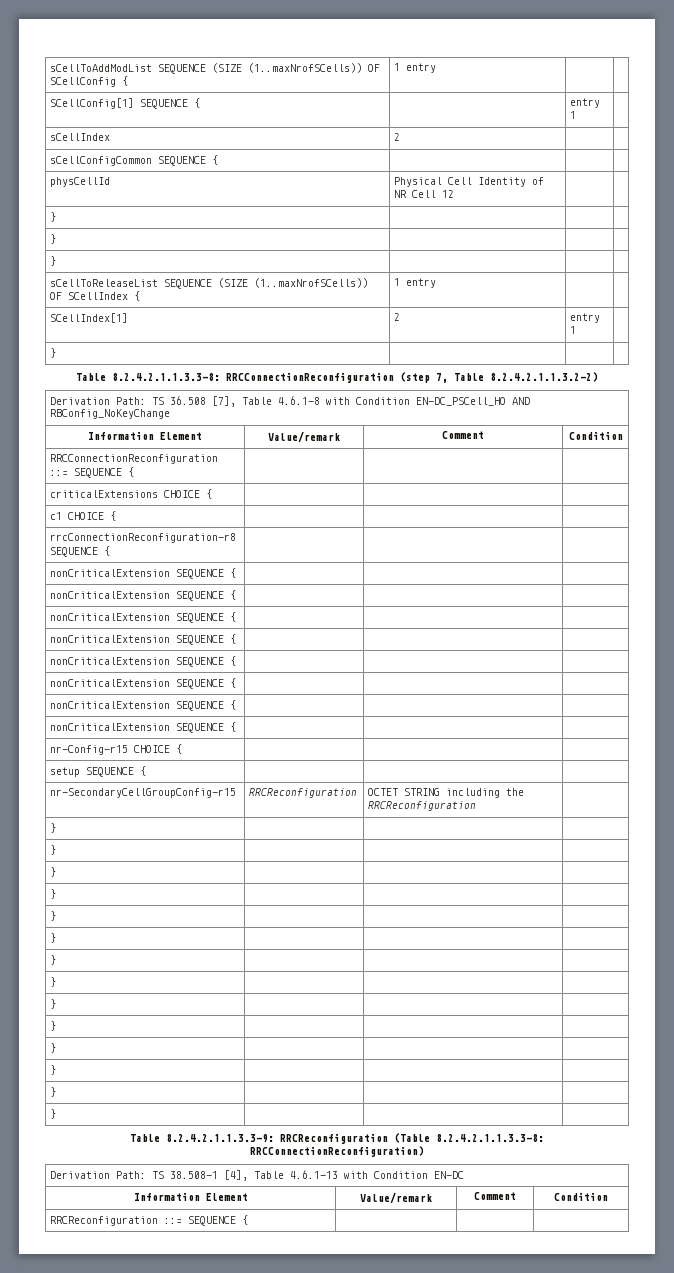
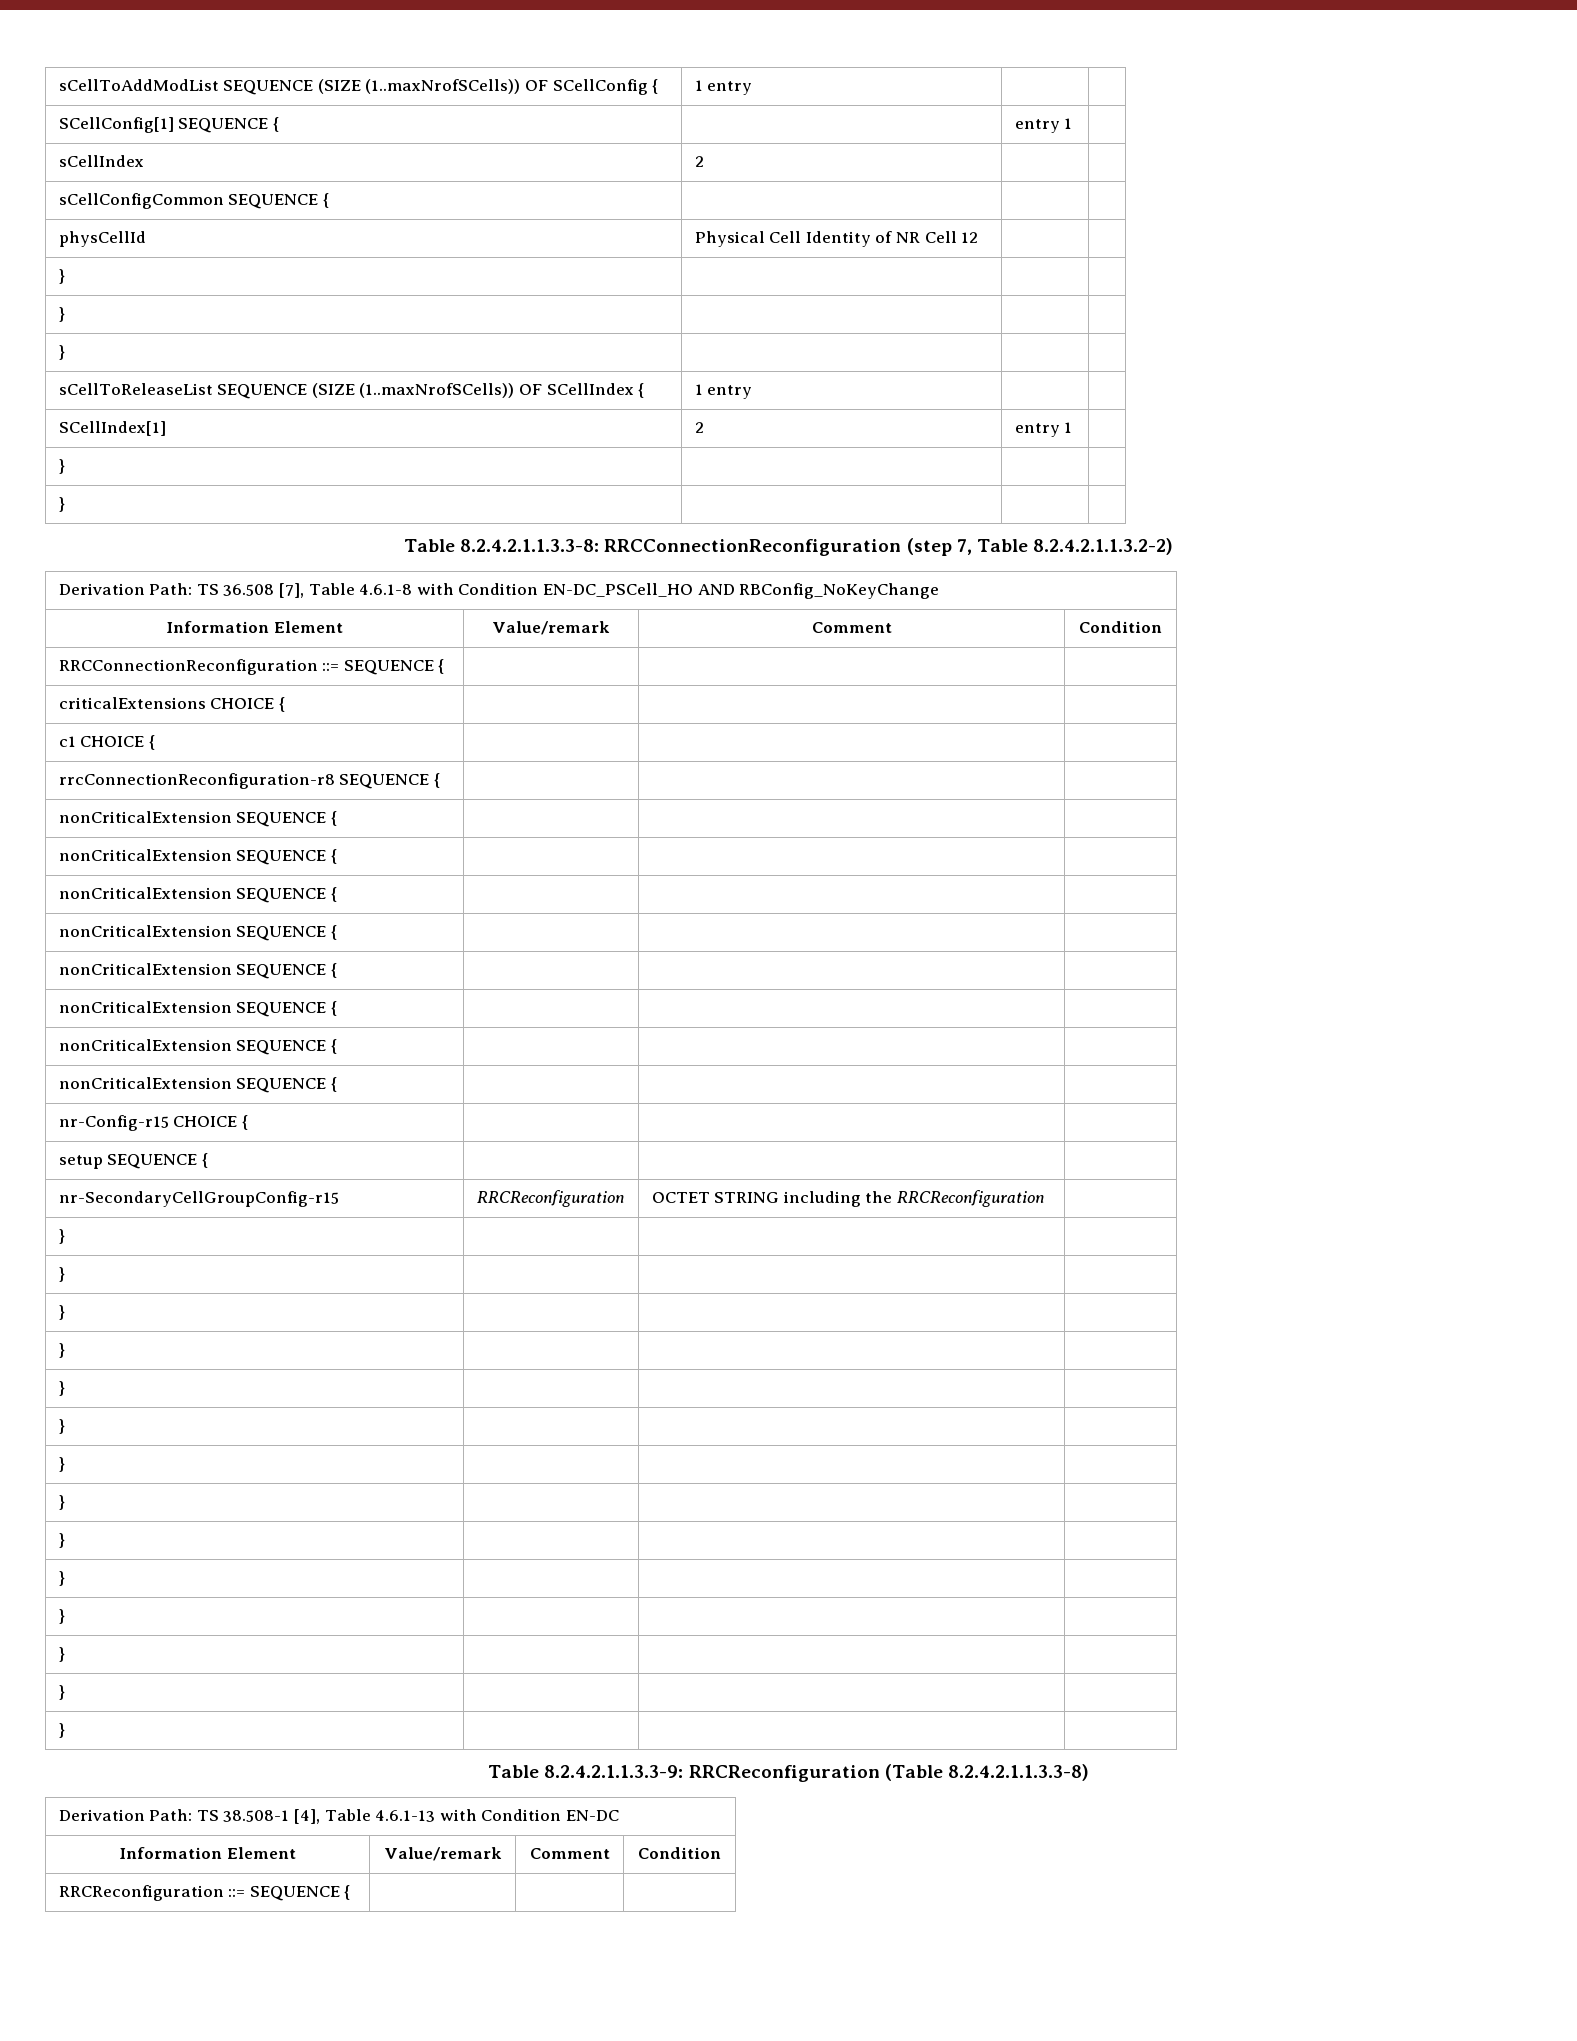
  SCellIndex[1] | 2 | entry 1 |
+ } | | |
- Table 8.2.4.2.1.1.3.3-9: RRCReconfiguration (Table 8.2.4.2.1.1.3.3-8: RRCConnectionReconfiguration)
+ Table 8.2.4.2.1.1.3.3-9: RRCReconfiguration (Table 8.2.4.2.1.1.3.3-8)

